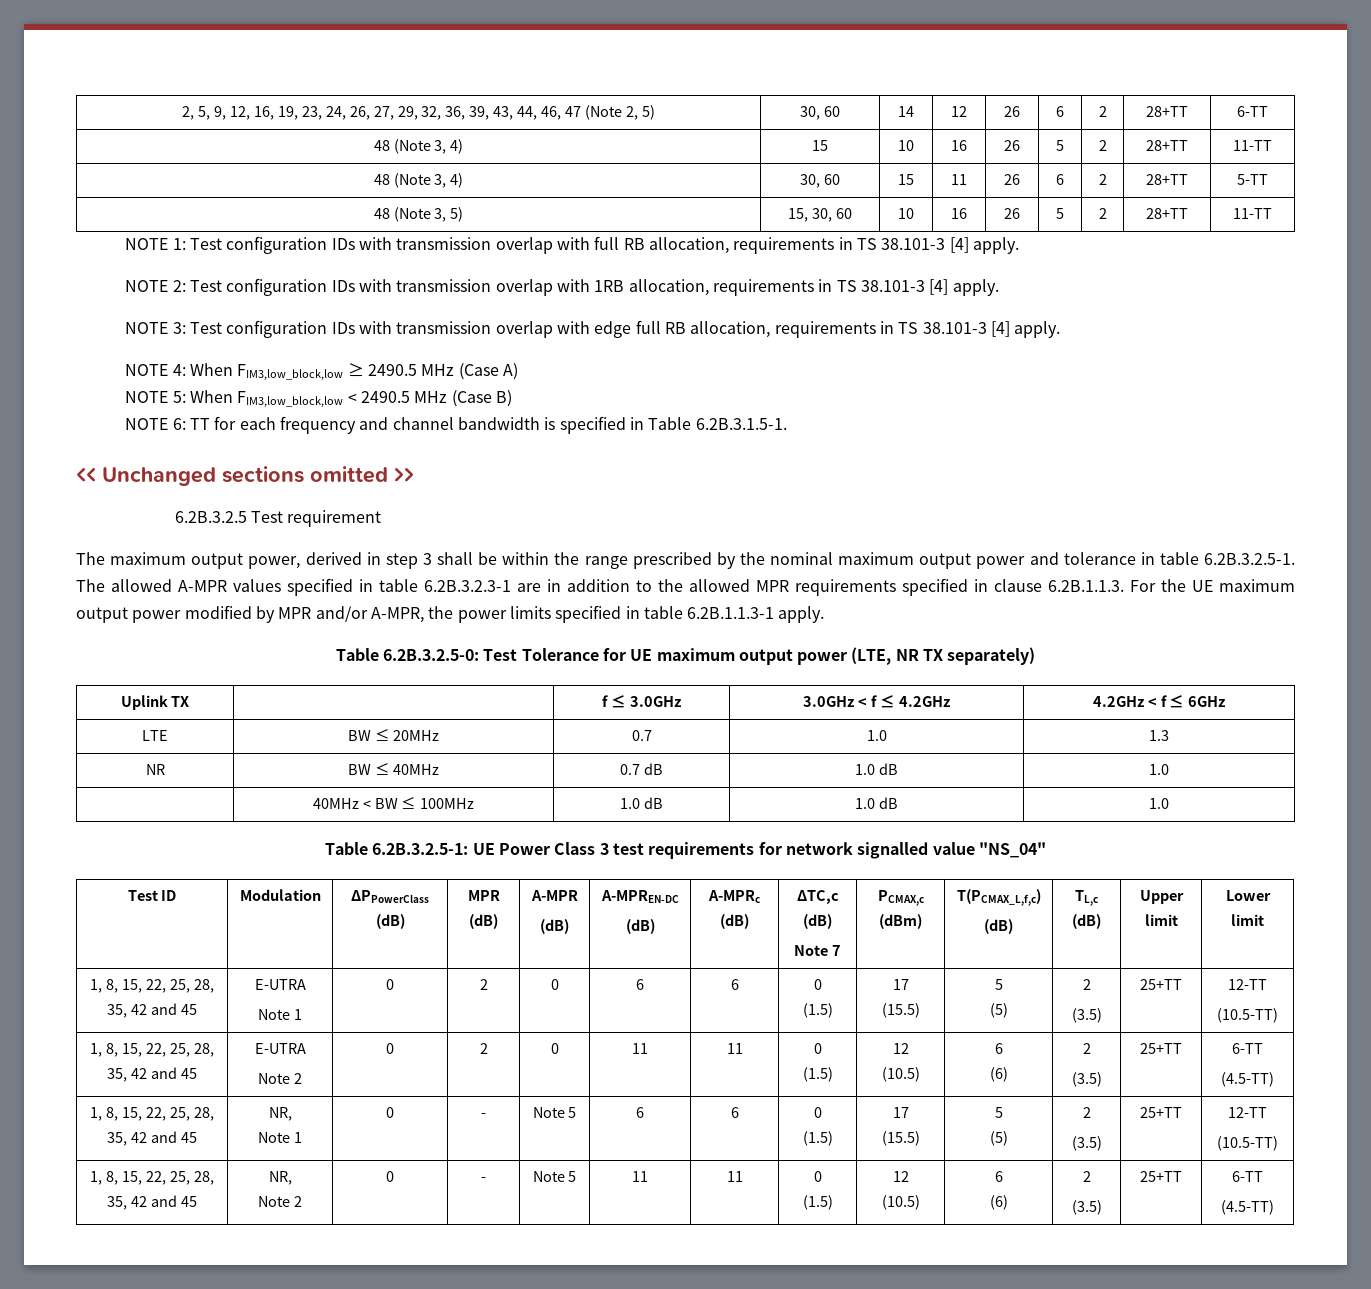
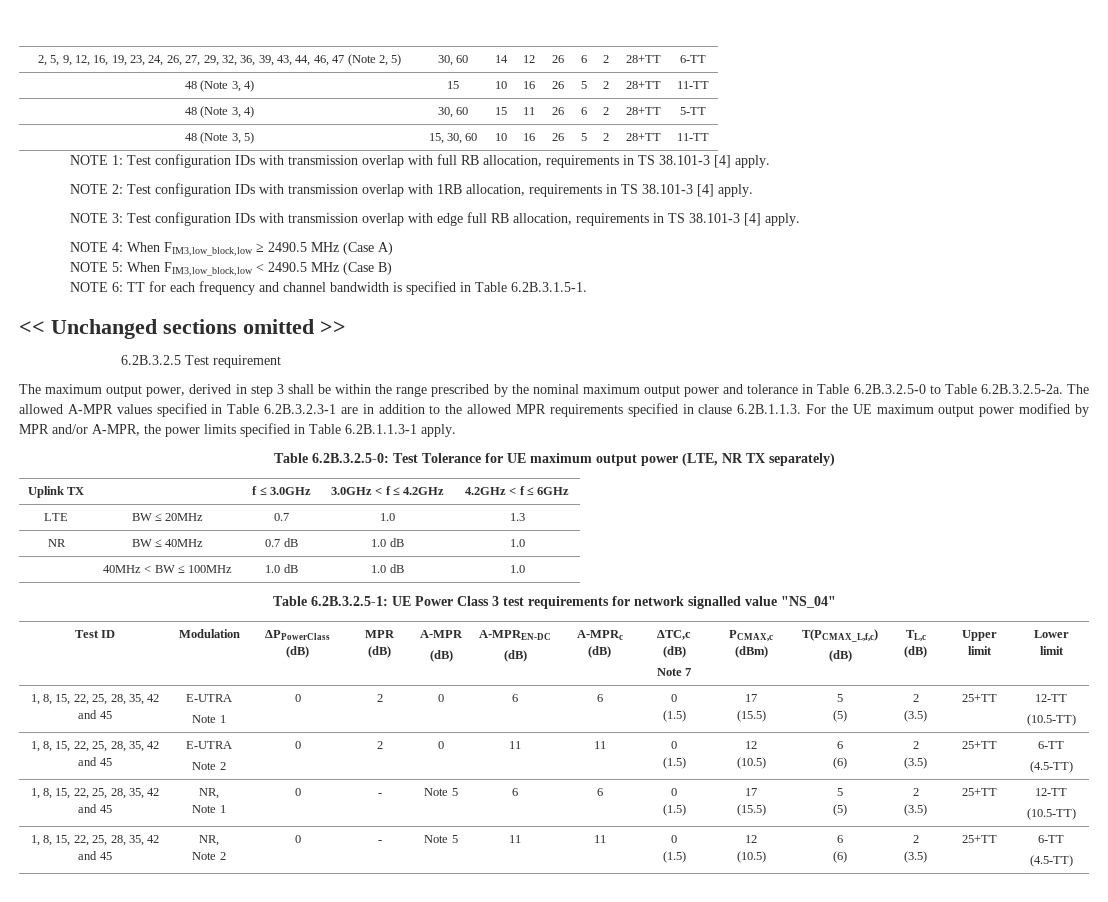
- The maximum output power, derived in step 3 shall be within the range prescribed by the nominal maximum output power and tolerance in table 6.2B.3.2.5-1. The allowed A-MPR values specified in table 6.2B.3.2.3-1 are in addition to the allowed MPR requirements specified in clause 6.2B.1.1.3. For the UE maximum output power modified by MPR and/or A-MPR, the power limits specified in table 6.2B.1.1.3-1 apply.
+ The maximum output power, derived in step 3 shall be within the range prescribed by the nominal maximum output power and tolerance in Table 6.2B.3.2.5-0 to Table 6.2B.3.2.5-2a. The allowed A-MPR values specified in Table 6.2B.3.2.3-1 are in addition to the allowed MPR requirements specified in clause 6.2B.1.1.3. For the UE maximum output power modified by MPR and/or A-MPR, the power limits specified in Table 6.2B.1.1.3-1 apply.

